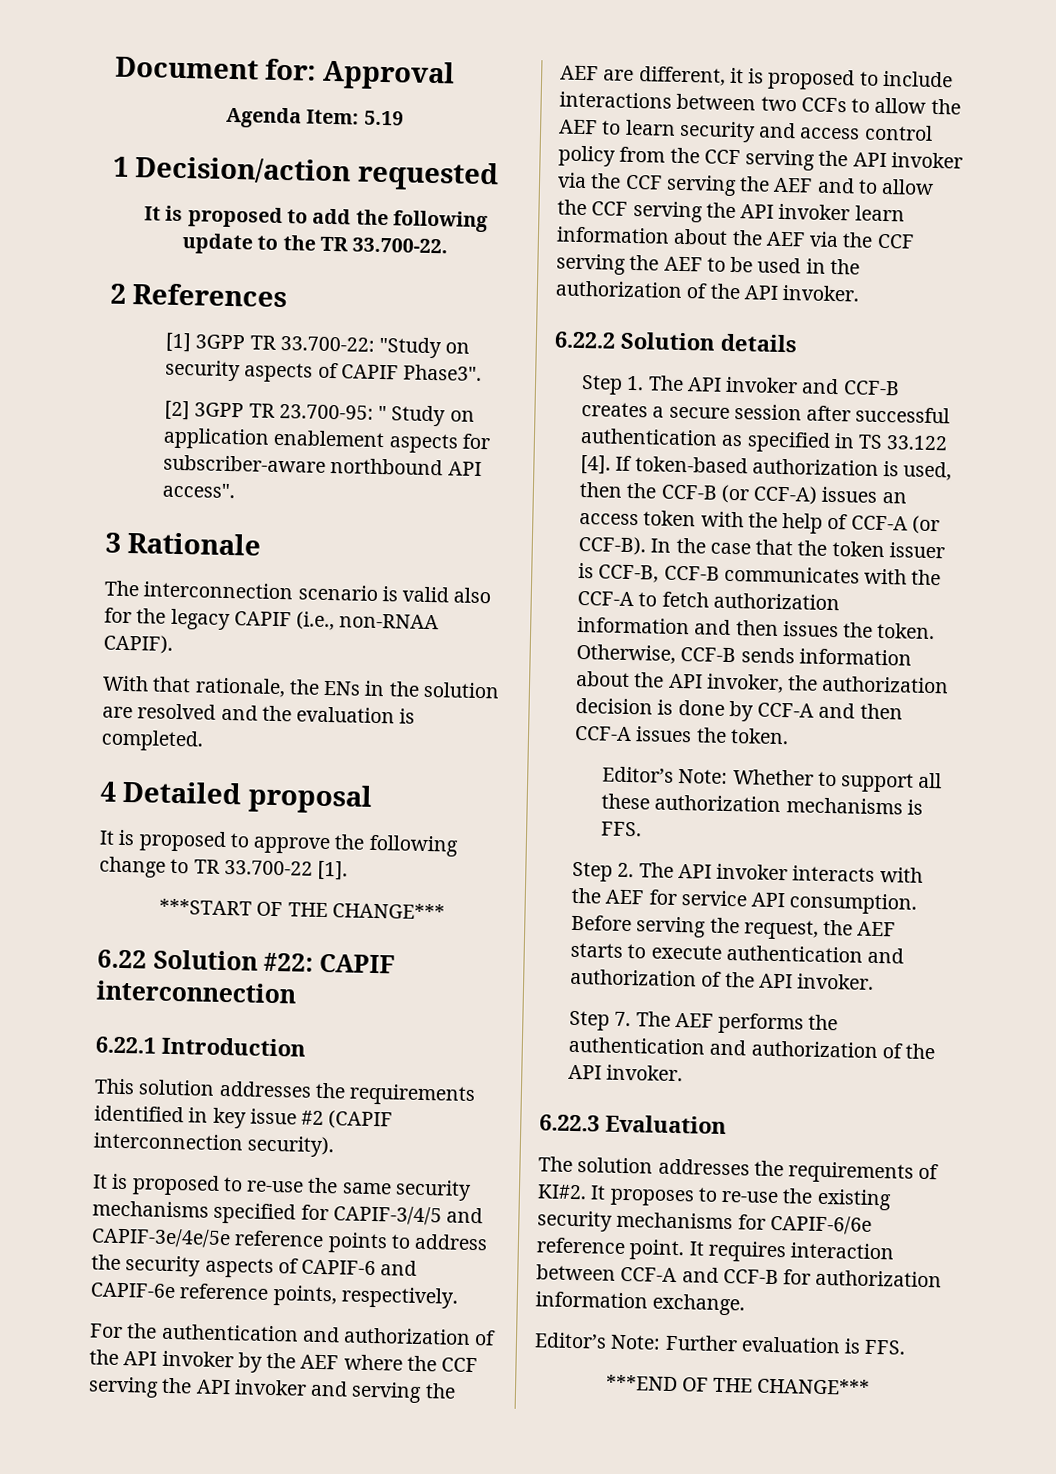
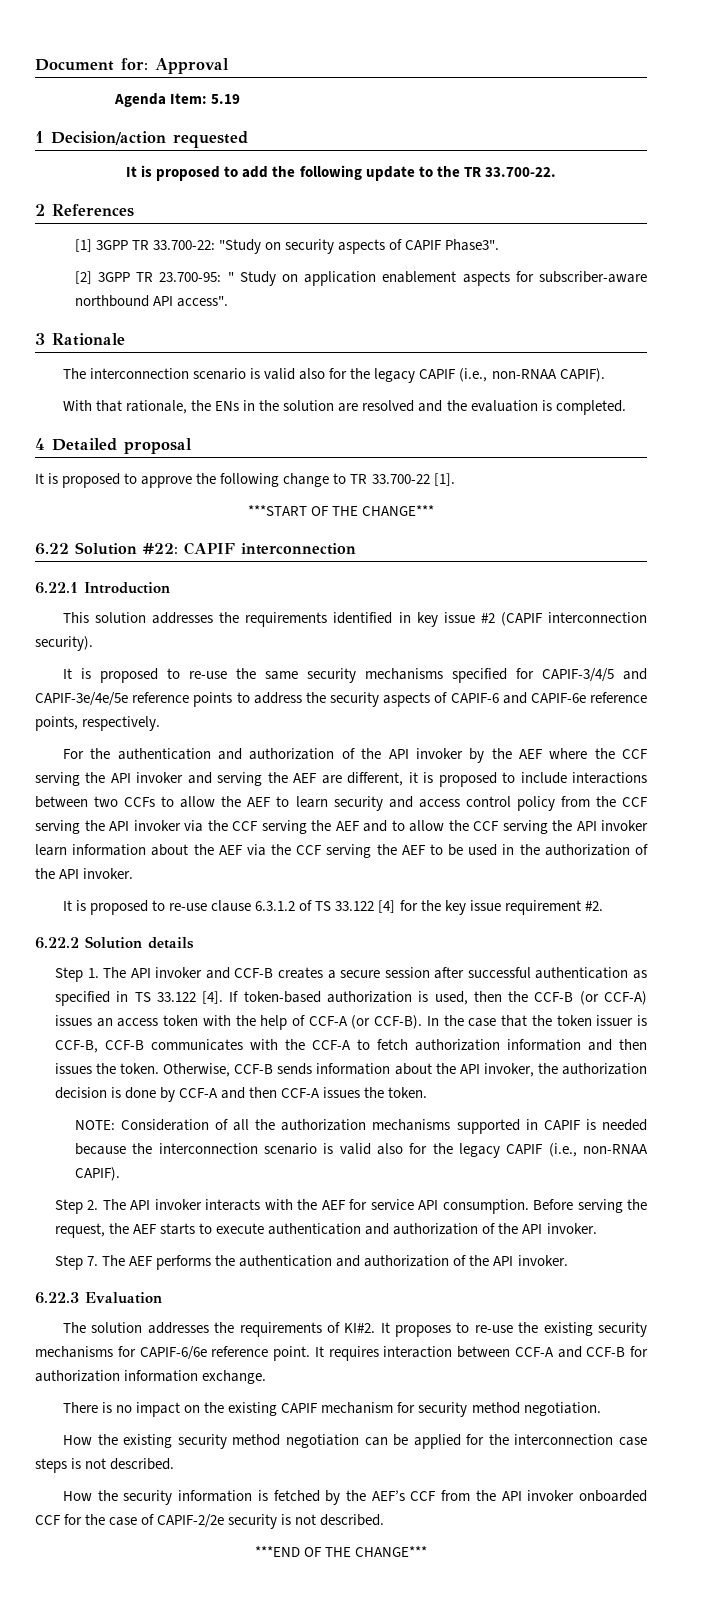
+ It is proposed to re-use clause 6.3.1.2 of TS 33.122 [4] for the key issue requirement #2.
- Editor’s Note: Whether to support all these authorization mechanisms is FFS.
+ NOTE: Consideration of all the authorization mechanisms supported in CAPIF is needed because the interconnection scenario is valid also for the legacy CAPIF (i.e., non-RNAA CAPIF).
- Editor’s Note: Further evaluation is FFS.
+ There is no impact on the existing CAPIF mechanism for security method negotiation.
+ How the existing security method negotiation can be applied for the interconnection case steps is not described.
+ How the security information is fetched by the AEF’s CCF from the API invoker onboarded CCF for the case of CAPIF-2/2e security is not described.

